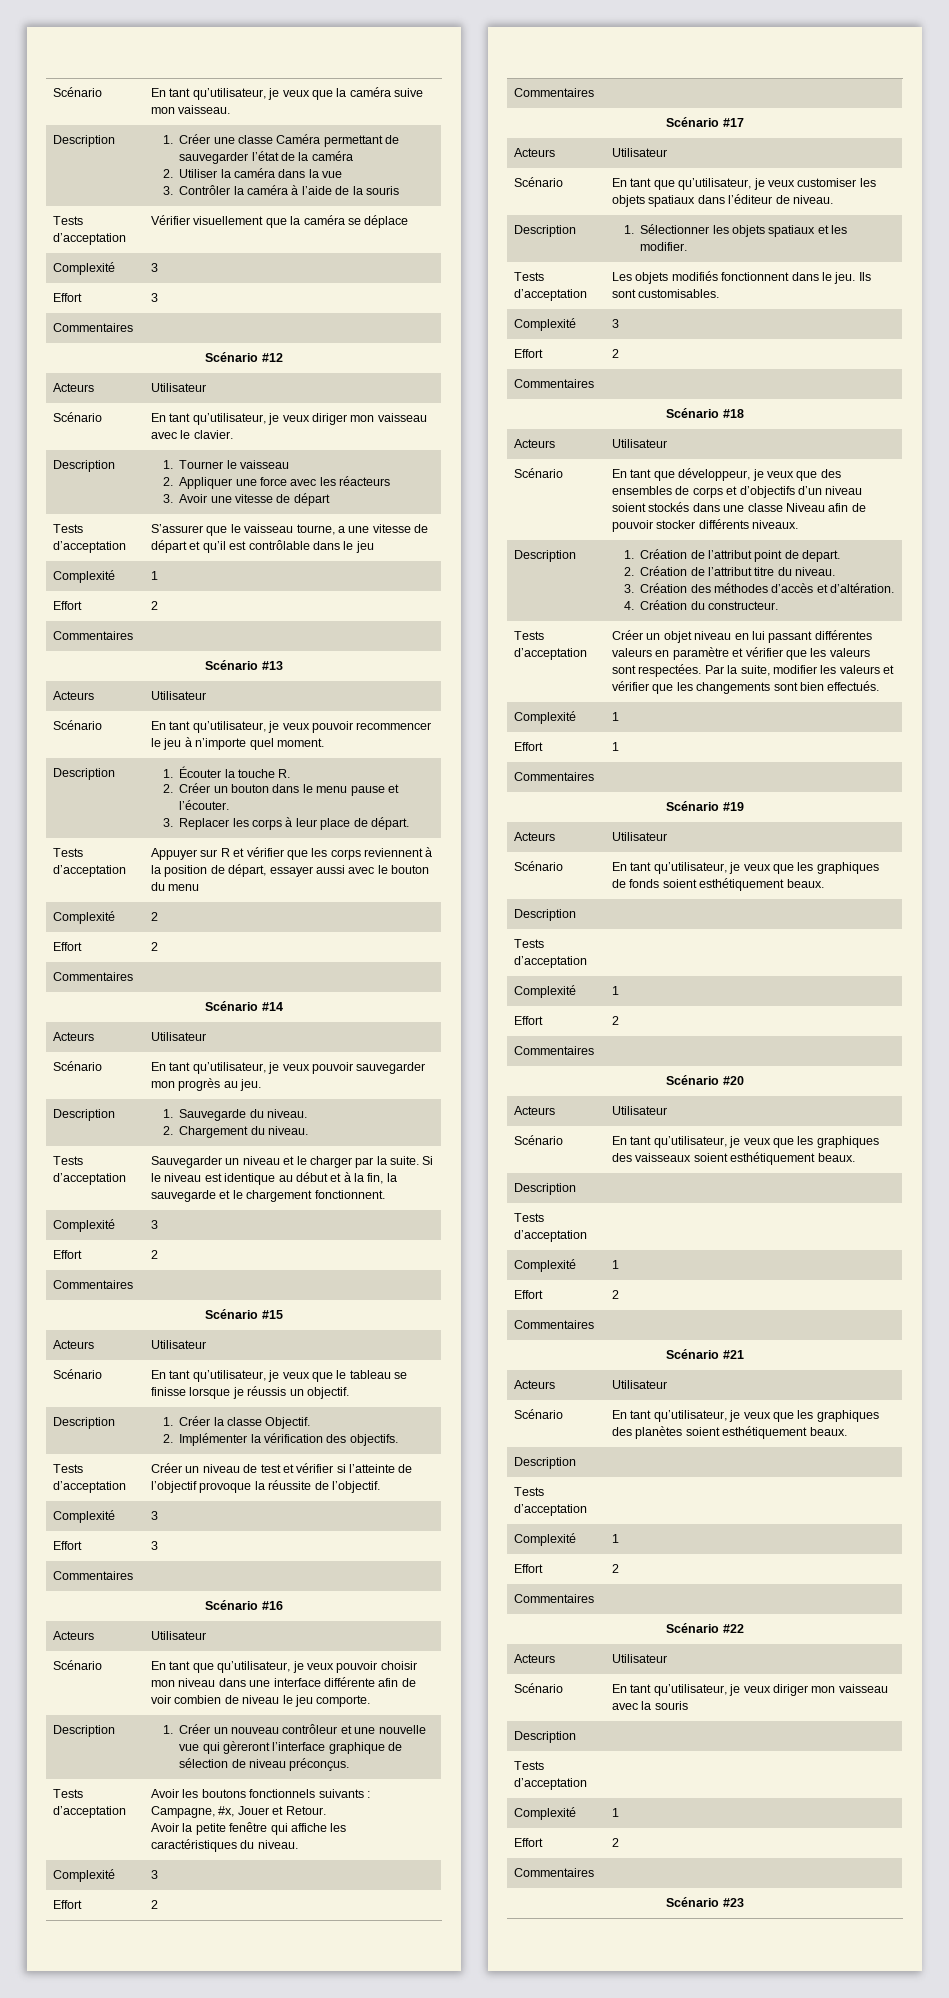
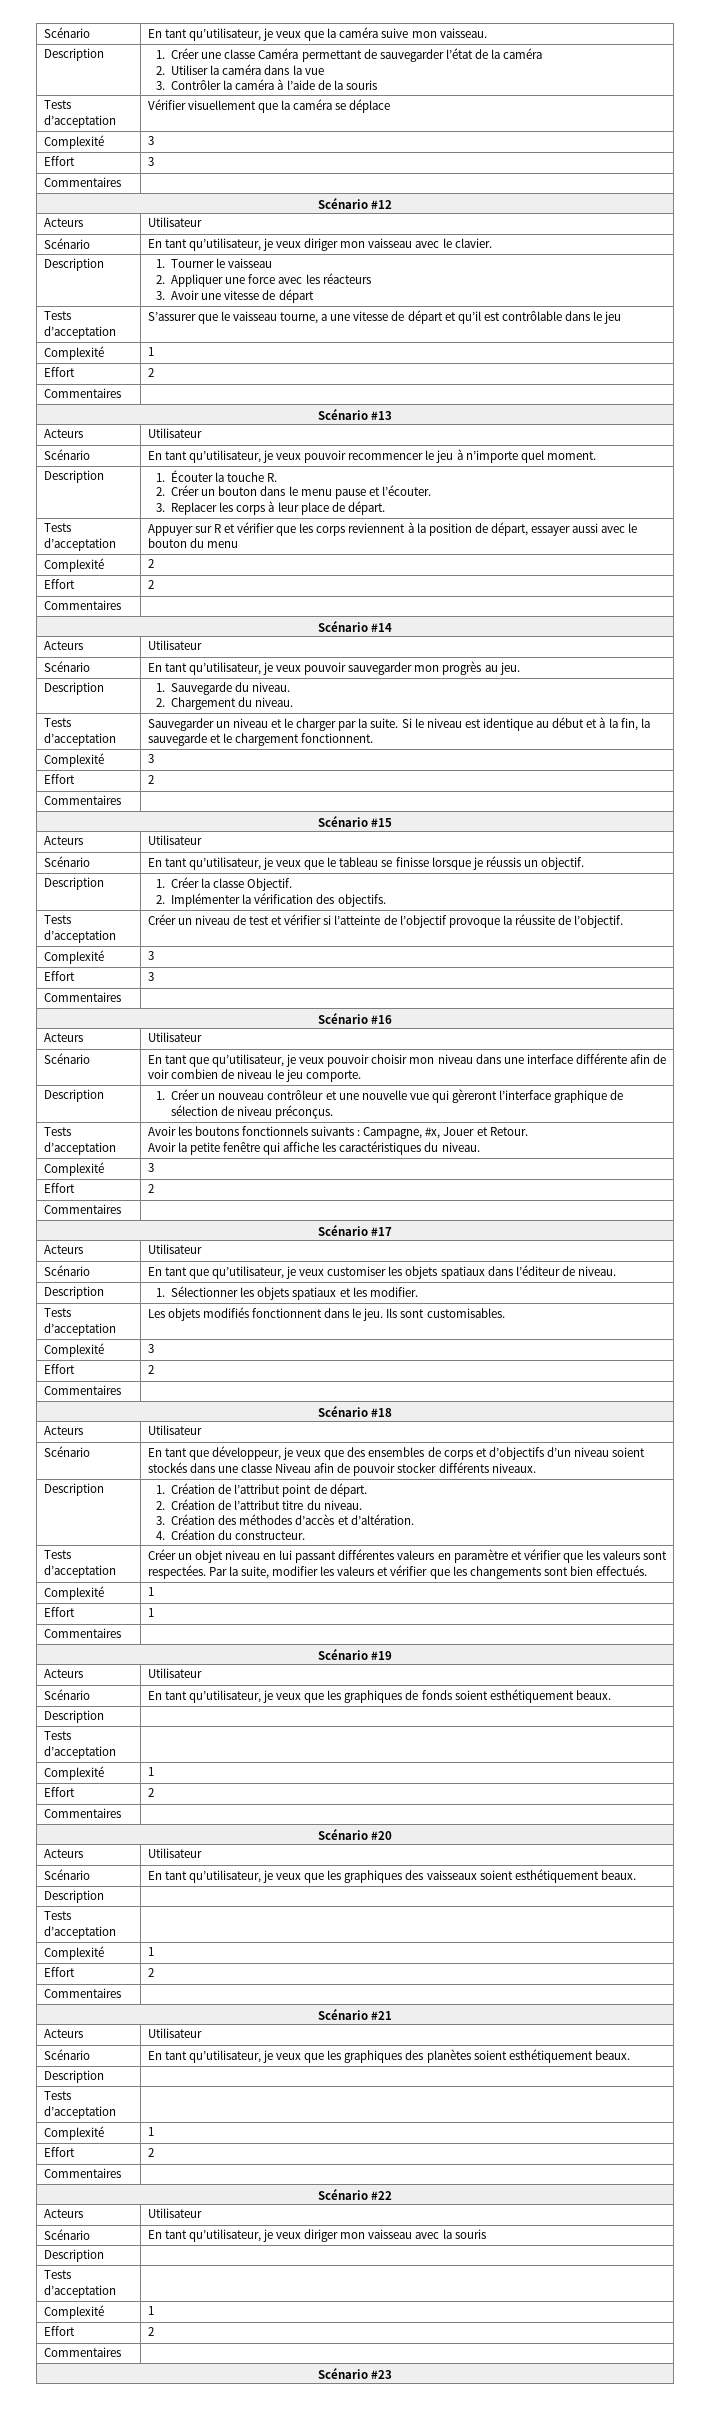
- Description | 1. Création de l’attribut point de depart.
+ Description | 1. Création de l’attribut point de départ.

